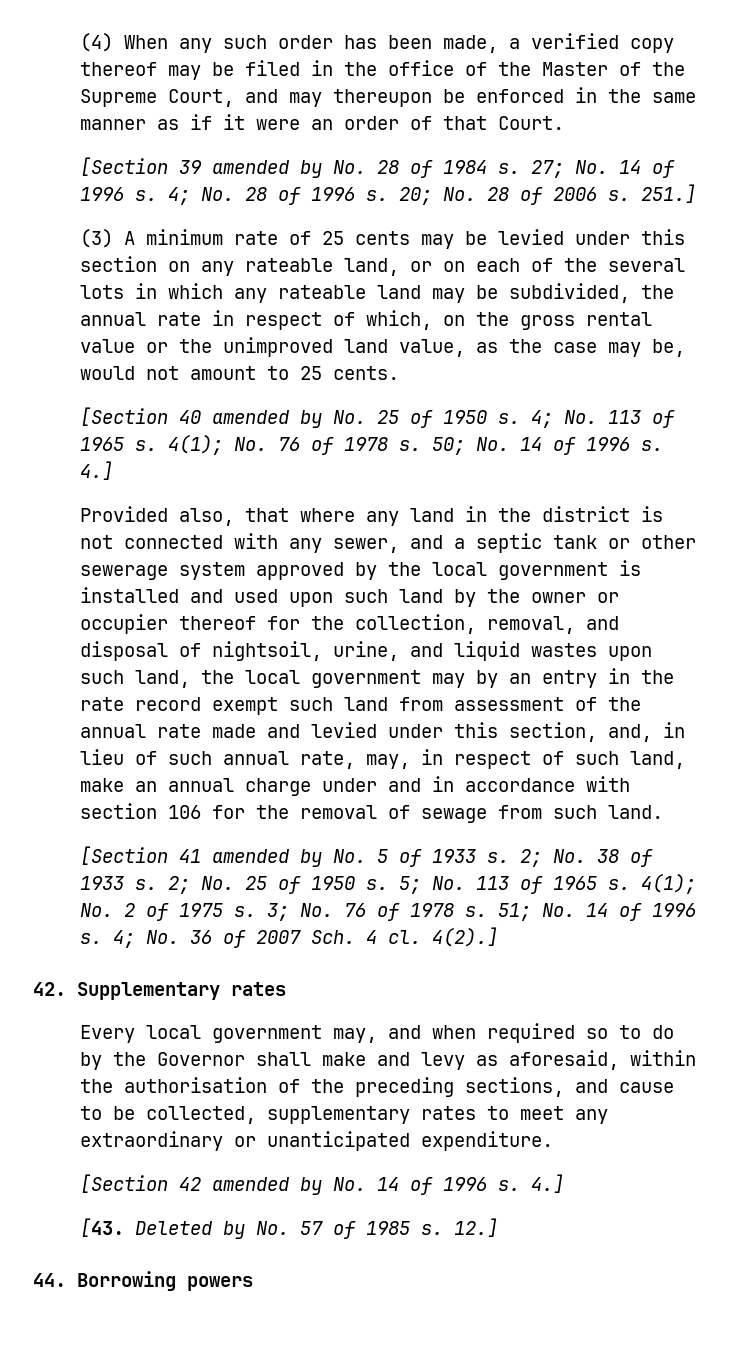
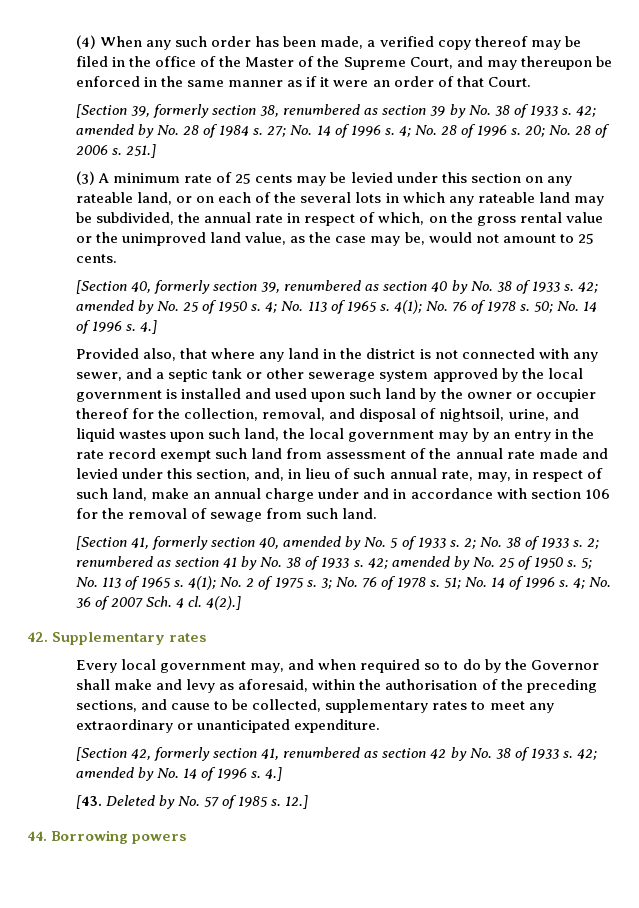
- [Section 39 amended by No. 28 of 1984 s.
+ [Section 39, formerly section 38, renumbered as section 39 by No. 38 of 1933 s. 42; amended by No. 28 of 1984 s.
- [Section 40 amended by No. 25 of 1950 s.
+ [Section 40, formerly section 39, renumbered as section 40 by No. 38 of 1933 s. 42; amended by No. 25 of 1950 s.
- [Section 41 amended by No. 5 of 1933 s.
+ [Section 41, formerly section 40, amended by No. 5 of 1933 s.
- 2; No. 25 of 1950 s.
+ 2; renumbered as section 41 by No. 38 of 1933 s. 42; amended by No. 25 of 1950 s.
- [Section 42 amended by No. 14 of 1996 s.
+ [Section 42, formerly section 41, renumbered as section 42 by No. 38 of 1933 s. 42; amended by No. 14 of 1996 s.

